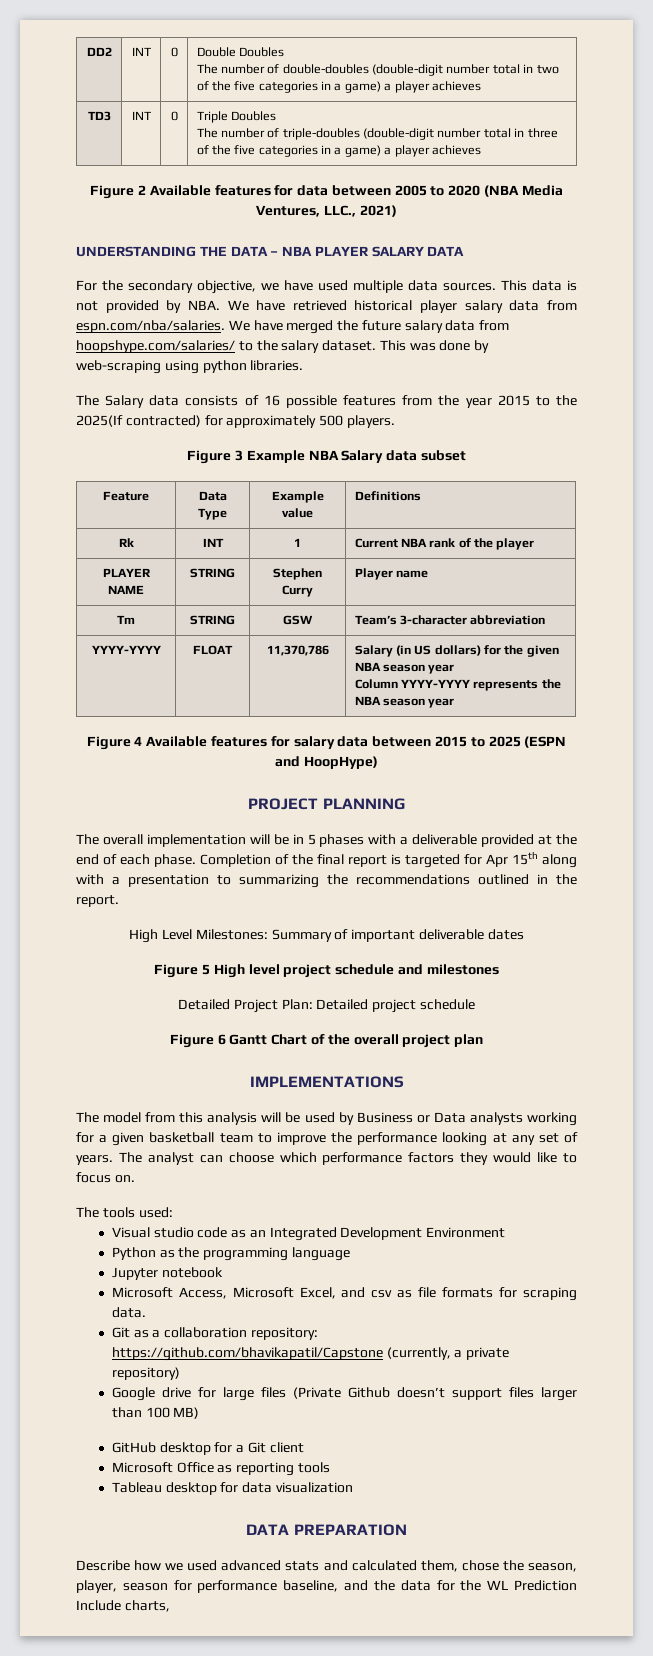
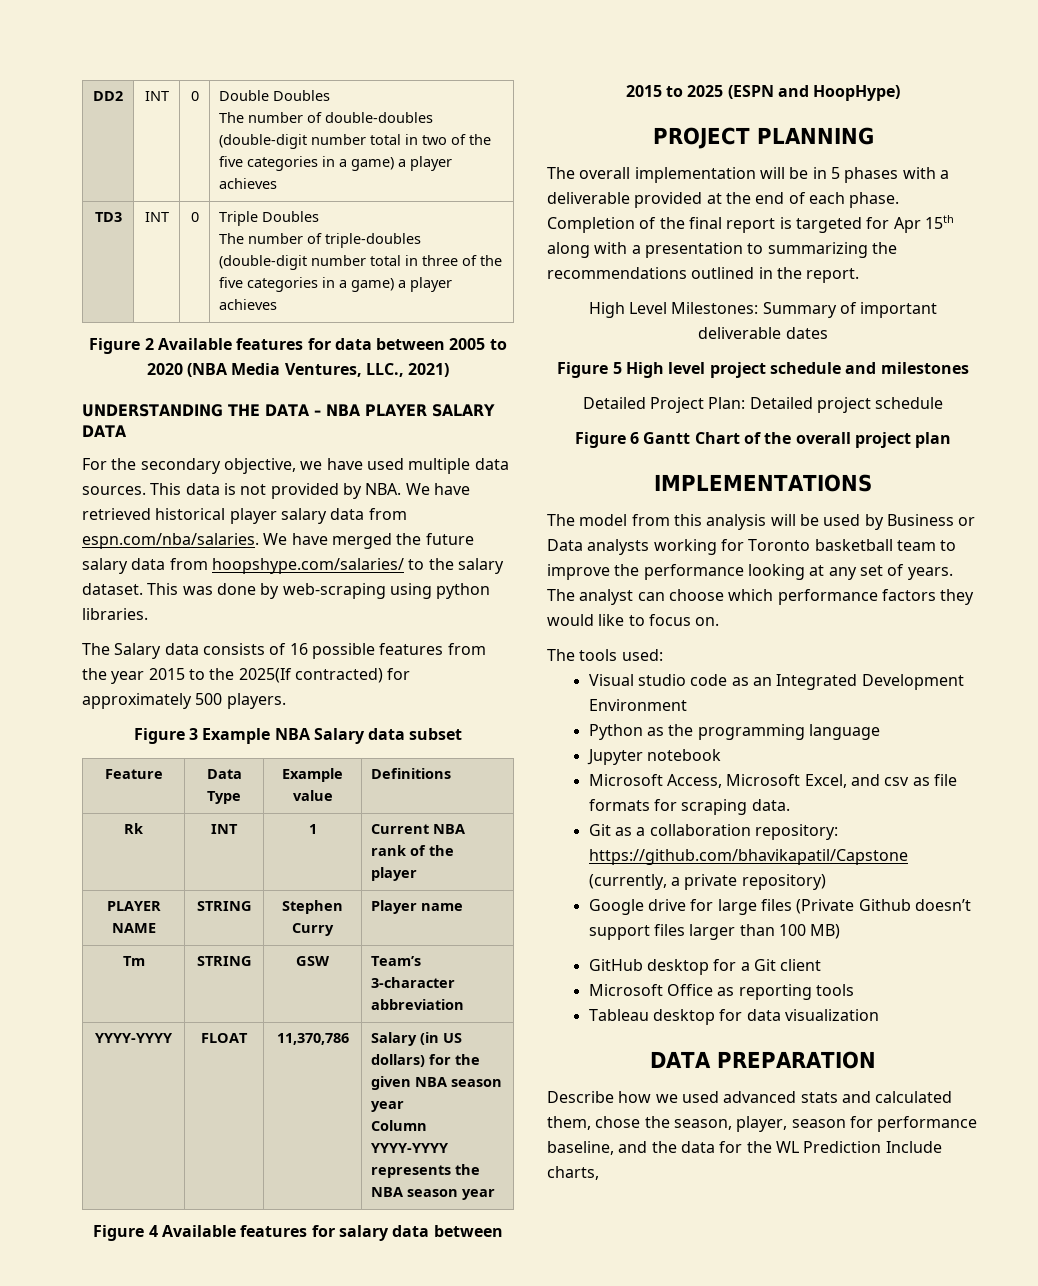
- The model from this analysis will be used by Business or Data analysts working for a given basketball team to improve the performance looking at any set of years.
+ The model from this analysis will be used by Business or Data analysts working for Toronto basketball team to improve the performance looking at any set of years.

